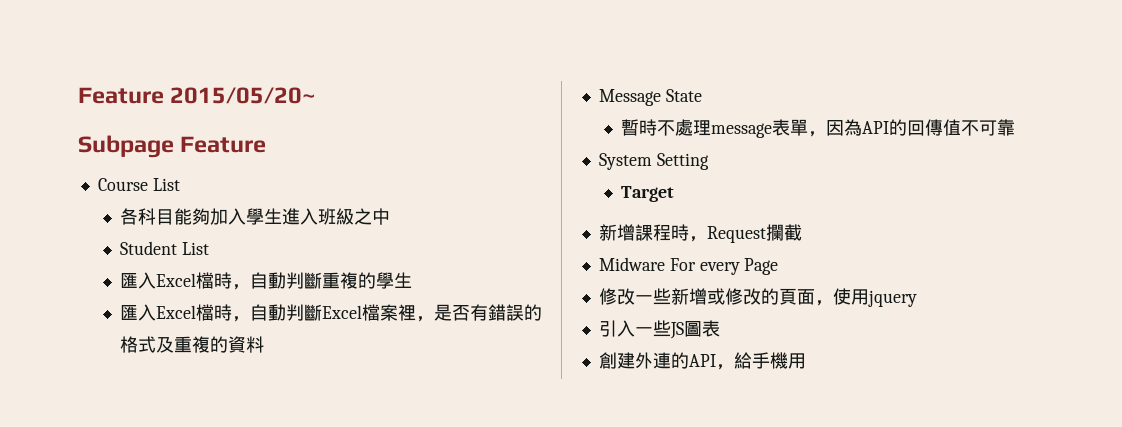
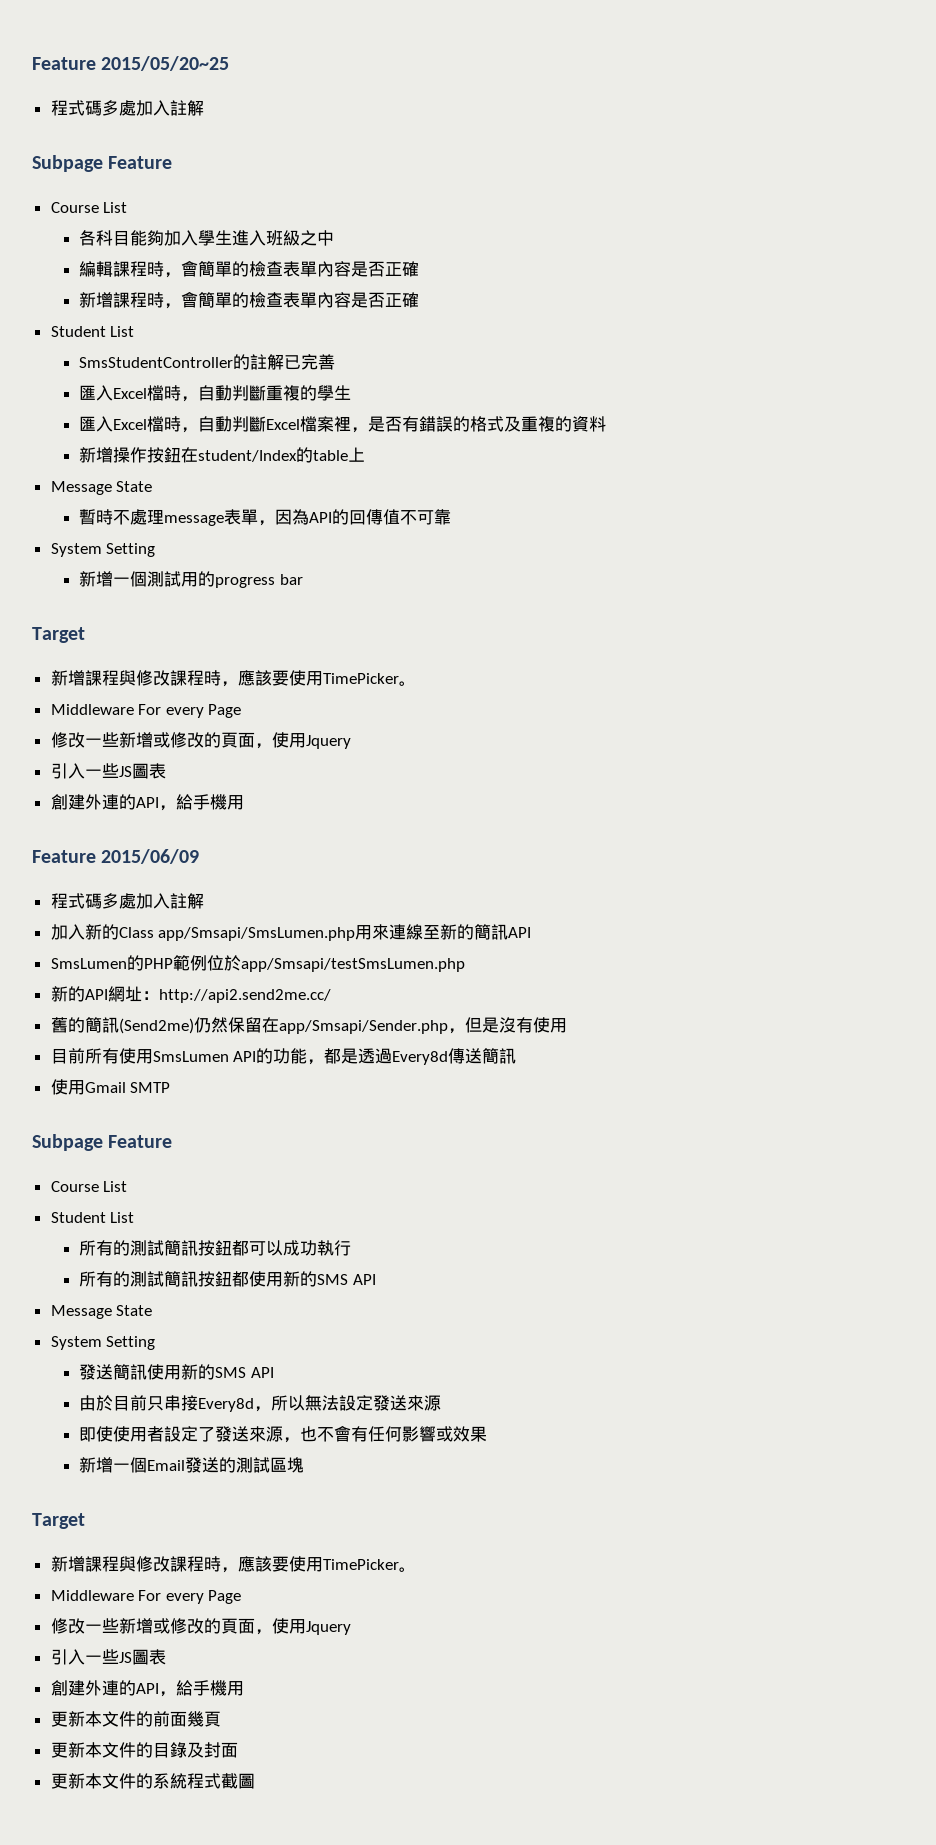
- Feature 2015/05/20~
+ Feature 2015/05/20~25
+ 程式碼多處加入註解
+ 編輯課程時，會簡單的檢查表單內容是否正確
+ 新增課程時，會簡單的檢查表單內容是否正確
  Student List
+ SmsStudentController的註解已完善
+ 新增操作按鈕在student/Index的table上
+ 新增一個測試用的progress bar
  Target
- 新增課程時，Request攔截
- Midware For every Page
- 修改一些新增或修改的頁面，使用jquery
+ 新增課程與修改課程時，應該要使用TimePicker。
+ Middleware For every Page
+ 修改一些新增或修改的頁面，使用Jquery
+ Feature 2015/06/09
+ 程式碼多處加入註解
+ 加入新的Class app/Smsapi/SmsLumen.php用來連線至新的簡訊API
+ SmsLumen的PHP範例位於app/Smsapi/testSmsLumen.php
+ 新的API網址：http://api2.send2me.cc/
+ 舊的簡訊(Send2me)仍然保留在app/Smsapi/Sender.php，但是沒有使用
+ 目前所有使用SmsLumen API的功能，都是透過Every8d傳送簡訊
+ 使用Gmail SMTP
+ Subpage Feature
+ Course List
+ Student List
+ 所有的測試簡訊按鈕都可以成功執行
+ 所有的測試簡訊按鈕都使用新的SMS API
+ Message State
+ System Setting
+ 發送簡訊使用新的SMS API
+ 由於目前只串接Every8d，所以無法設定發送來源
+ 即使使用者設定了發送來源，也不會有任何影響或效果
+ 新增一個Email發送的測試區塊
+ Target
+ 新增課程與修改課程時，應該要使用TimePicker。
+ Middleware For every Page
+ 修改一些新增或修改的頁面，使用Jquery
+ 引入一些JS圖表
+ 創建外連的API，給手機用
+ 更新本文件的前面幾頁
+ 更新本文件的目錄及封面
+ 更新本文件的系統程式截圖

